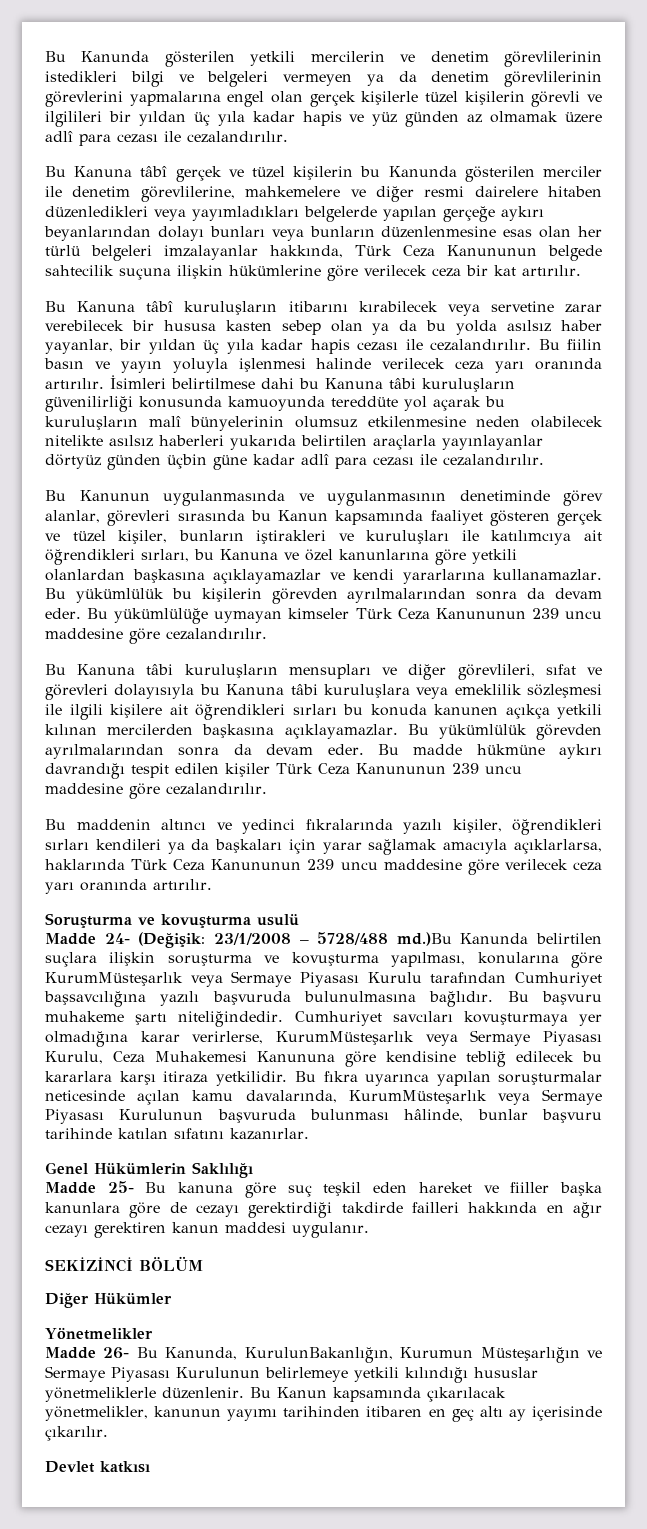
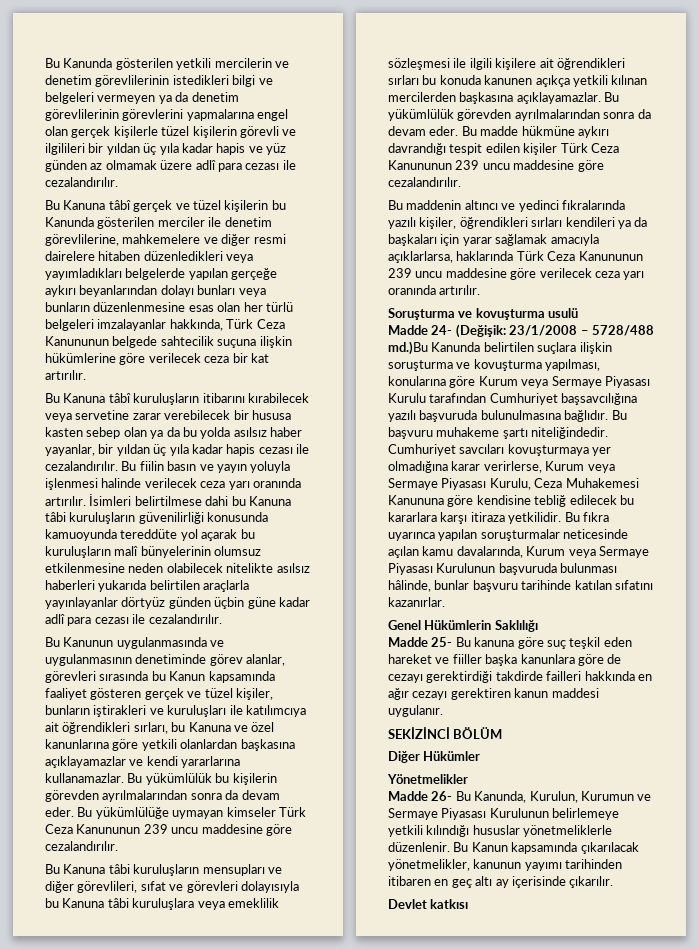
- Madde 24- (Değişik: 23/1/2008 – 5728/488 md.)Bu Kanunda belirtilen suçlara ilişkin soruşturma ve kovuşturma yapılması, konularına göre KurumMüsteşarlık veya Sermaye Piyasası Kurulu tarafından Cumhuriyet başsavcılığına yazılı başvuruda bulunulmasına bağlıdır.
+ Madde 24- (Değişik: 23/1/2008 – 5728/488 md.)Bu Kanunda belirtilen suçlara ilişkin soruşturma ve kovuşturma yapılması, konularına göre Kurum veya Sermaye Piyasası Kurulu tarafından Cumhuriyet başsavcılığına yazılı başvuruda bulunulmasına bağlıdır.
- Cumhuriyet savcıları kovuşturmaya yer olmadığına karar verirlerse, KurumMüsteşarlık veya Sermaye Piyasası Kurulu, Ceza Muhakemesi Kanununa göre kendisine tebliğ edilecek bu kararlara karşı itiraza yetkilidir.
+ Cumhuriyet savcıları kovuşturmaya yer olmadığına karar verirlerse, Kurum veya Sermaye Piyasası Kurulu, Ceza Muhakemesi Kanununa göre kendisine tebliğ edilecek bu kararlara karşı itiraza yetkilidir.
- Bu fıkra uyarınca yapılan soruşturmalar neticesinde açılan kamu davalarında, KurumMüsteşarlık veya Sermaye Piyasası Kurulunun başvuruda bulunması hâlinde, bunlar başvuru tarihinde katılan sıfatını kazanırlar.
+ Bu fıkra uyarınca yapılan soruşturmalar neticesinde açılan kamu davalarında, Kurum veya Sermaye Piyasası Kurulunun başvuruda bulunması hâlinde, bunlar başvuru tarihinde katılan sıfatını kazanırlar.
- Madde 26- Bu Kanunda, KurulunBakanlığın, Kurumun Müsteşarlığın ve Sermaye Piyasası Kurulunun belirlemeye yetkili kılındığı hususlar yönetmeliklerle düzenlenir.
+ Madde 26- Bu Kanunda, Kurulun, Kurumun ve Sermaye Piyasası Kurulunun belirlemeye yetkili kılındığı hususlar yönetmeliklerle düzenlenir.

